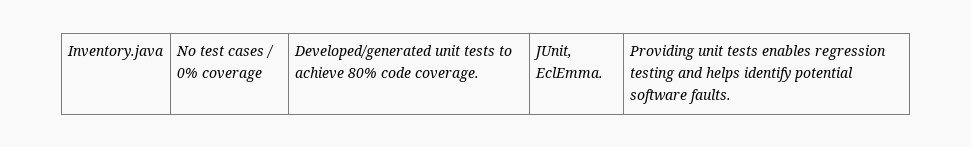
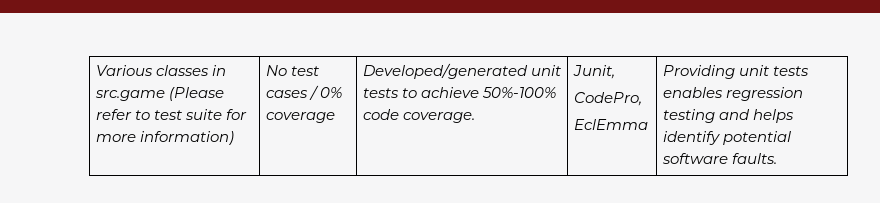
- Inventory.java
+ Various classes in src.game (Please refer to test suite for more information)
- Developed/generated unit tests to achieve 80% code coverage.
+ Developed/generated unit tests to achieve 50%-100% code coverage.
- JUnit, EclEmma.
+ Junit,
+ CodePro,
+ EclEmma

